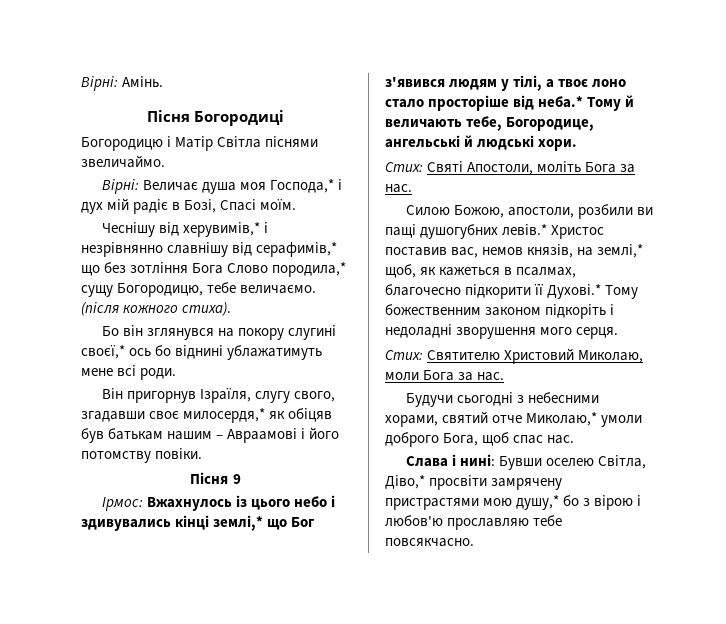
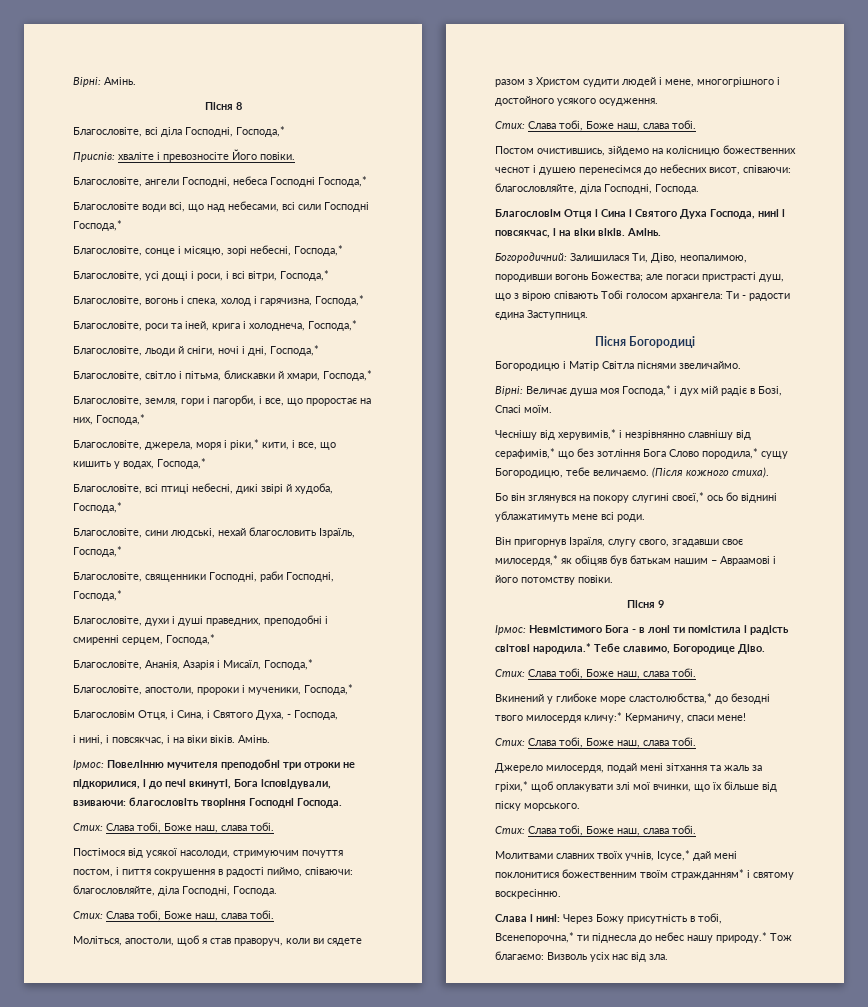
+ Пісня 8
+ Благословіте, всі діла Господні, Господа,*
+ Приспів: хваліте і превозносіте Його повіки.
+ Благословіте, ангели Господні, небеса Господні Господа,*
+ Благословіте води всі, що над небесами, всі сили Господні Господа,*
+ Благословіте, сонце і місяцю, зорі небесні, Господа,*
+ Благословіте, усі дощі і роси, і всі вітри, Господа,*
+ Благословіте, вогонь і спека, холод і гарячизна, Господа,*
+ Благословіте, роси та іней, крига і холоднеча, Господа,*
+ Благословіте, льоди й сніги, ночі і дні, Господа,*
+ Благословіте, світло і пітьма, блискавки й хмари, Господа,*
+ Благословіте, земля, гори і пагорби, і все, що проростає на них, Господа,*
+ Благословіте, джерела, моря і ріки,* кити, і все, що кишить у водах, Господа,*
+ Благословіте, всі птиці небесні, дикі звірі й худоба, Господа,*
+ Благословіте, сини людські, нехай благословить Ізраїль, Господа,*
+ Благословіте, священники Господні, раби Господні, Господа,*
+ Благословіте, духи і душі праведних, преподобні і смиренні серцем, Господа,*
+ Благословіте, Ананія, Азарія і Мисаїл, Господа,*
+ Благословіте, апостоли, пророки і мученики, Господа,*
+ Благословім Отця, і Сина, і Святого Духа, - Господа,
+ і нині, і повсякчас, і на віки віків. Амінь.
+ Ірмос: Повелінню мучителя преподобні три отроки не підкорилися, і до печі вкинуті, Бога ісповідували, взиваючи: благословіть творіння Господні Господа.
+ Стих: Слава тобі, Боже наш, слава тобі.
+ Постімося від усякої насолоди, стримуючим почуття постом, і пиття сокрушення в радості пиймо, співаючи: благословляйте, діла Господні, Господа.
+ Стих: Слава тобі, Боже наш, слава тобі.
+ Моліться, апостоли, щоб я став праворуч, коли ви сядете разом з Христом судити людей і мене, многогрішного і достойного усякого осудження.
+ Стих: Слава тобі, Боже наш, слава тобі.
+ Постом очистившись, зійдемо на колісницю божественних чеснот і душею перенесімся до небесних висот, співаючи: благословляйте, діла Господні, Господа.
+ Благословім Отця і Сина і Святого Духа Господа, нині і повсякчас, і на віки віків. Амінь.
+ Богородичний: Залишилася Ти, Діво, неопалимою, породивши вогонь Божества; але погаси пристрасті душ, що з вірою співають Тобі голосом архангела: Ти - радости єдина Заступниця.
- (після кожного стиха).
+ (Після кожного стиха).
- Ірмос: Вжахнулось із цього небо і здивувались кінці землі,* що Бог з'явився людям у тілі, а твоє лоно стало просторіше від неба.* Тому й величають тебе, Богородице, ангельські й людські хори.
- Стих: Святі Апостоли, моліть Бога за нас.
- Силою Божою, апостоли, розбили ви пащі душогубних левів.* Христос поставив вас, немов князів, на землі,* щоб, як кажеться в псалмах, благочесно підкорити її Духові.* Тому божественним законом підкоріть і недоладні зворушення мого серця.
- Стих: Святителю Христовий Миколаю, моли Бога за нас.
- Будучи сьогодні з небесними хорами, святий отче Миколаю,* умоли доброго Бога, щоб спас нас.
- Слава і нині: Бувши оселею Світла, Діво,* просвіти замрячену пристрастями мою душу,* бо з вірою і любов'ю прославляю тебе повсякчасно.
+ Ірмос: Невмістимого Бога - в лоні ти помістила і радість світові народила.* Тебе славимо, Богородице Діво.
+ Стих: Слава тобі, Боже наш, слава тобі.
+ Вкинений у глибоке море сластолюбства,* до безодні твого милосердя кличу:* Керманичу, спаси мене!
+ Стих: Слава тобі, Боже наш, слава тобі.
+ Джерело милосердя, подай мені зітхання та жаль за гріхи,* щоб оплакувати злі мої вчинки, що їх більше від піску морського.
+ Стих: Слава тобі, Боже наш, слава тобі.
+ Молитвами славних твоїх учнів, Ісусе,* дай мені поклонитися божественним твоїм стражданням* і святому воскресінню.
+ Слава і нині: Через Божу присутність в тобі, Всенепорочна,* ти піднесла до небес нашу природу.* Тож благаємо: Визволь усіх нас від зла.

